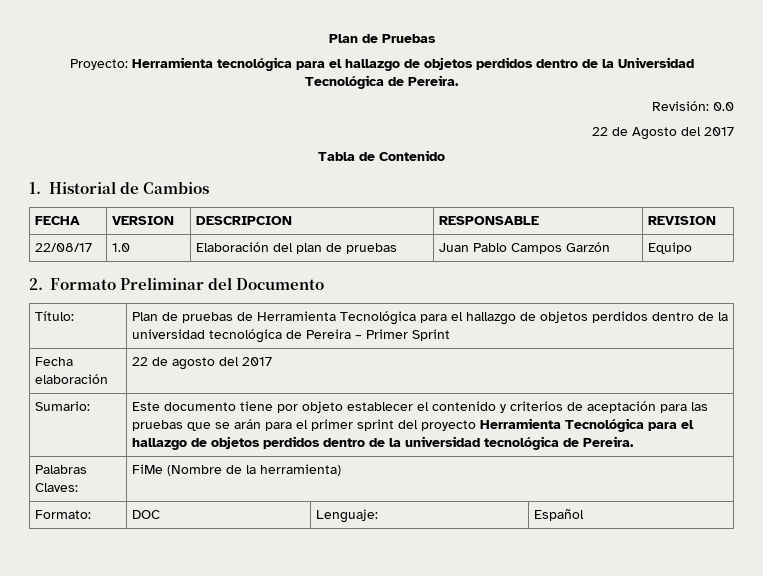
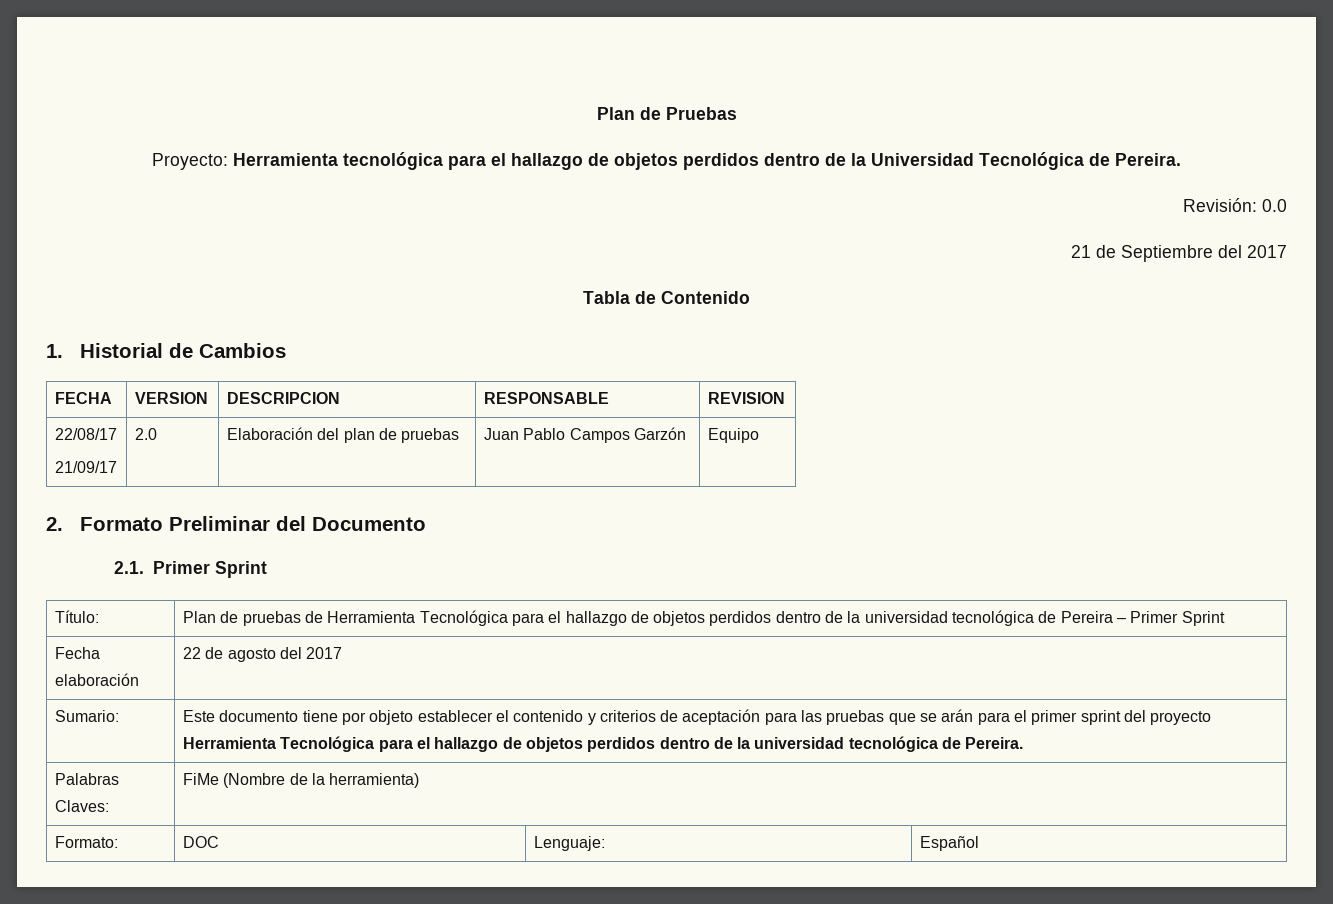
- 22 de Agosto del 2017
+ 21 de Septiembre del 2017
- 22/08/17 | 1.0 | Elaboración del plan de pruebas | Juan Pablo Campos Garzón | Equipo
+ 22/08/17
+ 21/09/17 | 2.0 | Elaboración del plan de pruebas | Juan Pablo Campos Garzón | Equipo
+ 2.1. Primer Sprint

